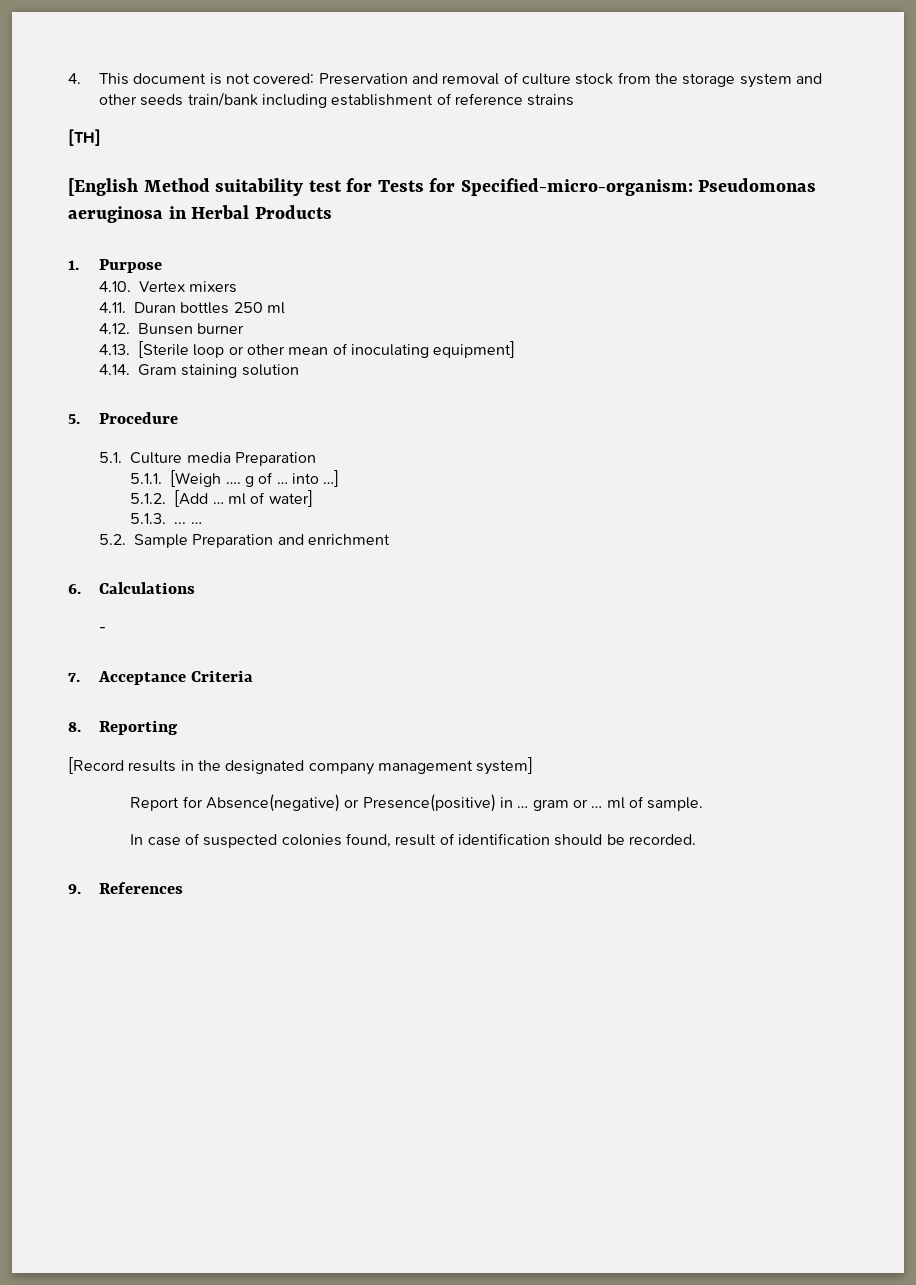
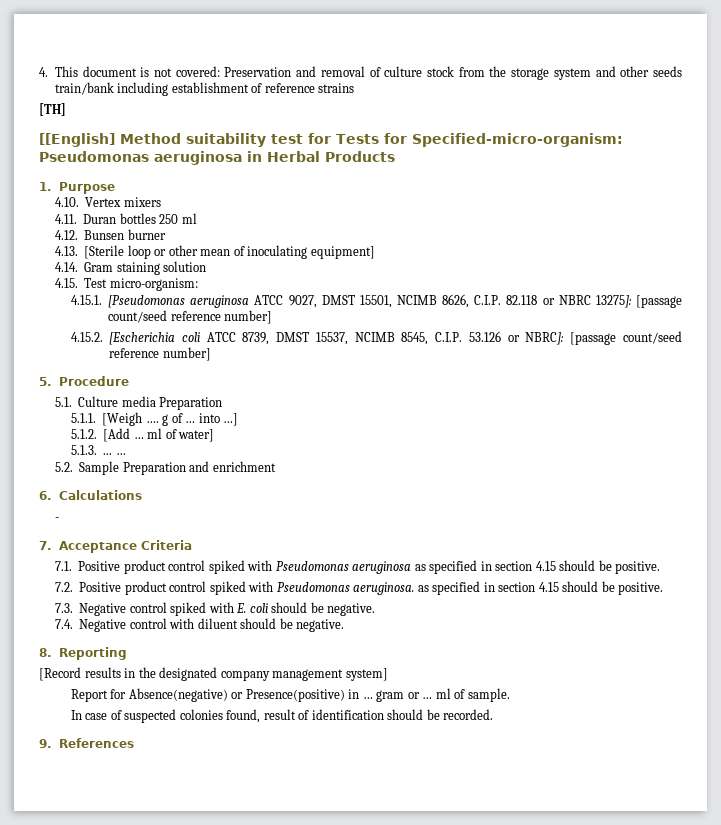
- [English Method suitability test for Tests for Specified-micro-organism: Pseudomonas aeruginosa in Herbal Products
+ [[English] Method suitability test for Tests for Specified-micro-organism: Pseudomonas aeruginosa in Herbal Products
+ 4.15. Test micro-organism:
+ 4.15.1. [Pseudomonas aeruginosa ATCC 9027, DMST 15501, NCIMB 8626, C.I.P. 82.118 or NBRC 13275]: [passage count/seed reference number]
+ 4.15.2. [Escherichia coli ATCC 8739, DMST 15537, NCIMB 8545, C.I.P. 53.126 or NBRC]: [passage count/seed reference number]
+ 7.1. Positive product control spiked with Pseudomonas aeruginosa as specified in section 4.15 should be positive.
+ 7.2. Positive product control spiked with Pseudomonas aeruginosa. as specified in section 4.15 should be positive.
+ 7.3. Negative control spiked with E. coli should be negative.
+ 7.4. Negative control with diluent should be negative.

